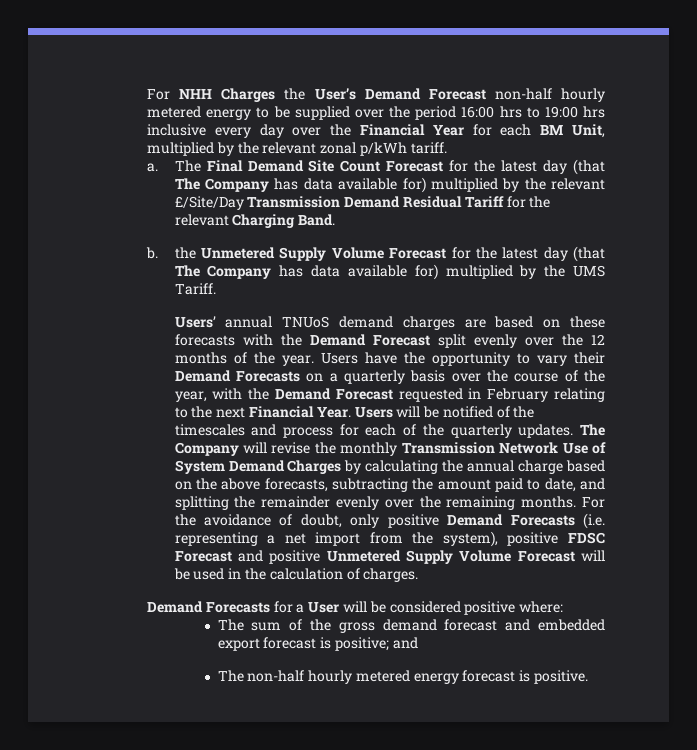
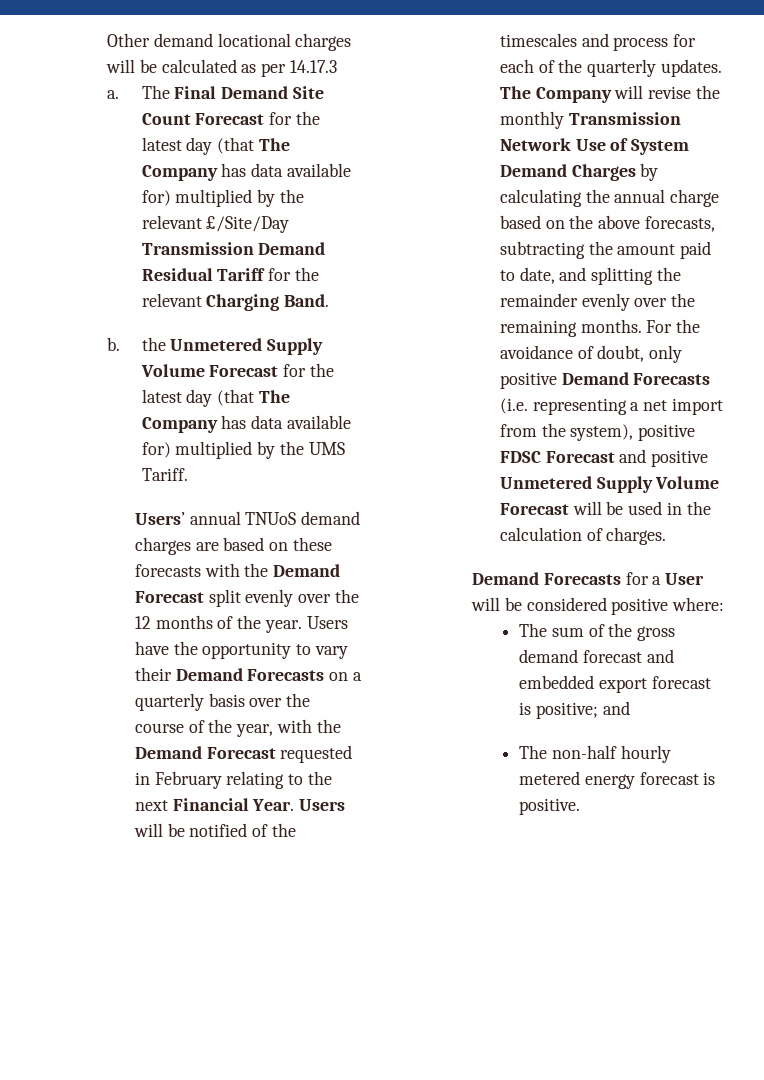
- For NHH Charges the User’s Demand Forecast non-half hourly metered energy to be supplied over the period 16:00 hrs to 19:00 hrs inclusive every day over the Financial Year for each BM Unit, multiplied by the relevant zonal p/kWh tariff.
+ Other demand locational charges will be calculated as per 14.17.3

